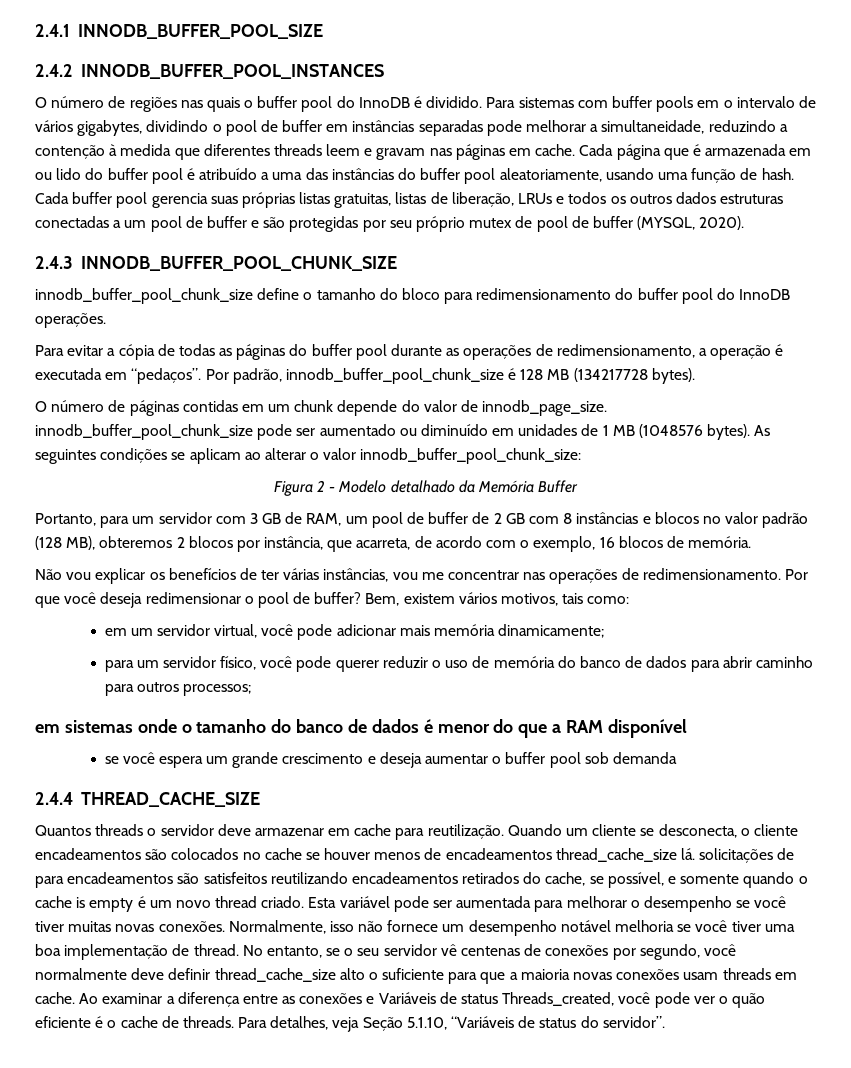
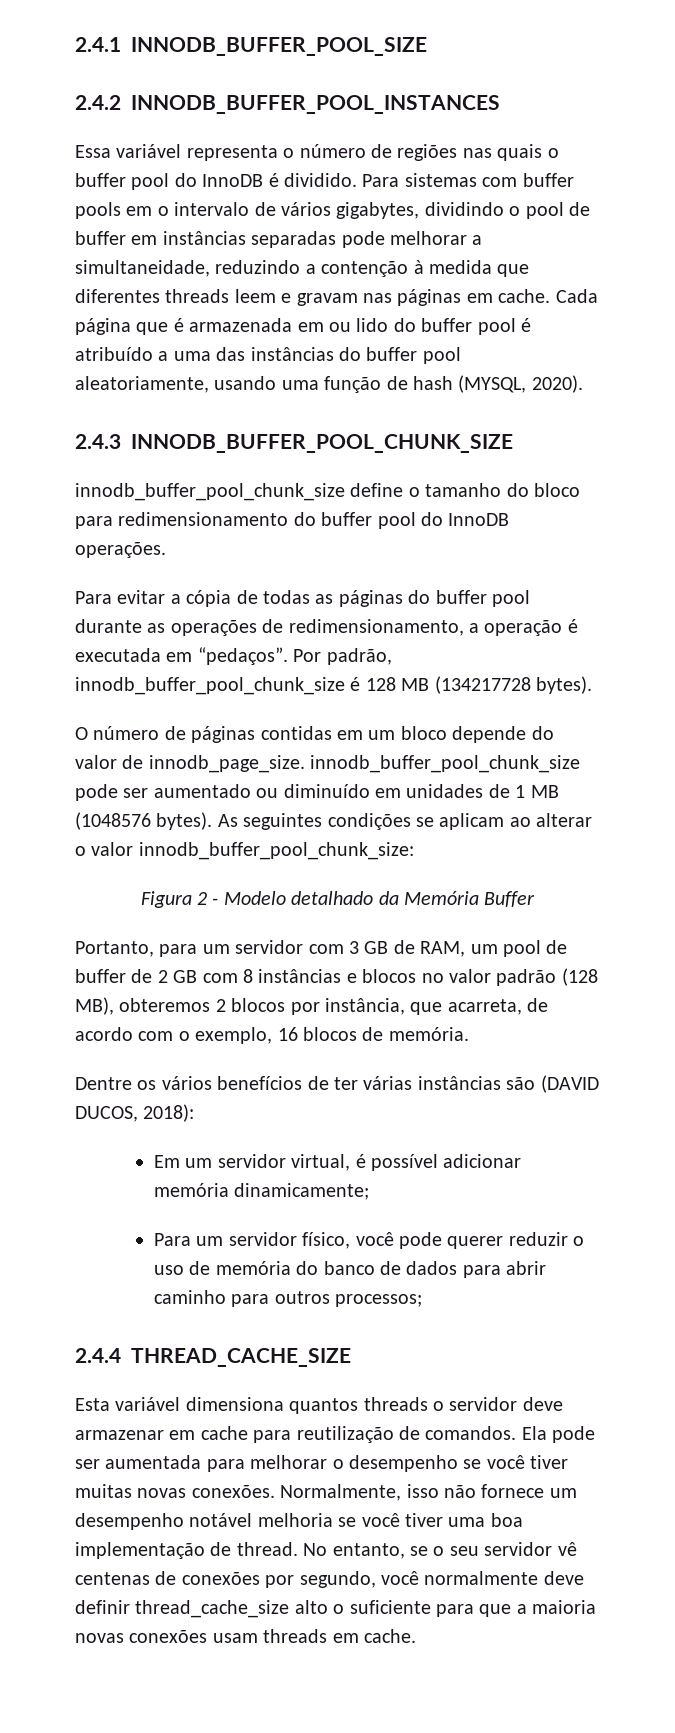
- O número de regiões nas quais o buffer pool do InnoDB é dividido.
+ Essa variável representa o número de regiões nas quais o buffer pool do InnoDB é dividido.
- Cada página que é armazenada em ou lido do buffer pool é atribuído a uma das instâncias do buffer pool aleatoriamente, usando uma função de hash. Cada buffer pool gerencia suas próprias listas gratuitas, listas de liberação, LRUs e todos os outros dados estruturas conectadas a um pool de buffer e são protegidas por seu próprio mutex de pool de buffer (MYSQL, 2020).
+ Cada página que é armazenada em ou lido do buffer pool é atribuído a uma das instâncias do buffer pool aleatoriamente, usando uma função de hash (MYSQL, 2020).
- O número de páginas contidas em um chunk depende do valor de innodb_page_size. innodb_buffer_pool_chunk_size pode ser aumentado ou diminuído em unidades de 1 MB (1048576 bytes).
+ O número de páginas contidas em um bloco depende do valor de innodb_page_size. innodb_buffer_pool_chunk_size pode ser aumentado ou diminuído em unidades de 1 MB (1048576 bytes).
- Não vou explicar os benefícios de ter várias instâncias, vou me concentrar nas operações de redimensionamento. Por que você deseja redimensionar o pool de buffer? Bem, existem vários motivos, tais como:
- em um servidor virtual, você pode adicionar mais memória dinamicamente;
+ Dentre os vários benefícios de ter várias instâncias são (DAVID DUCOS, 2018):
+ Em um servidor virtual, é possível adicionar memória dinamicamente;
- para um servidor físico, você pode querer reduzir o uso de memória do banco de dados para abrir caminho para outros processos;
+ Para um servidor físico, você pode querer reduzir o uso de memória do banco de dados para abrir caminho para outros processos;
- em sistemas onde o tamanho do banco de dados é menor do que a RAM disponível
- se você espera um grande crescimento e deseja aumentar o buffer pool sob demanda
  2.4.4 THREAD_CACHE_SIZE
- Quantos threads o servidor deve armazenar em cache para reutilização. Quando um cliente se desconecta, o cliente encadeamentos são colocados no cache se houver menos de encadeamentos thread_cache_size lá. solicitações de para encadeamentos são satisfeitos reutilizando encadeamentos retirados do cache, se possível, e somente quando o cache is empty é um novo thread criado. Esta variável pode ser aumentada para melhorar o desempenho se você tiver muitas novas conexões.
+ Esta variável dimensiona quantos threads o servidor deve armazenar em cache para reutilização de comandos. Ela pode ser aumentada para melhorar o desempenho se você tiver muitas novas conexões.
- Ao examinar a diferença entre as conexões e Variáveis de status Threads_created, você pode ver o quão eficiente é o cache de threads. Para detalhes, veja Seção 5.1.10, “Variáveis de status do servidor”.

